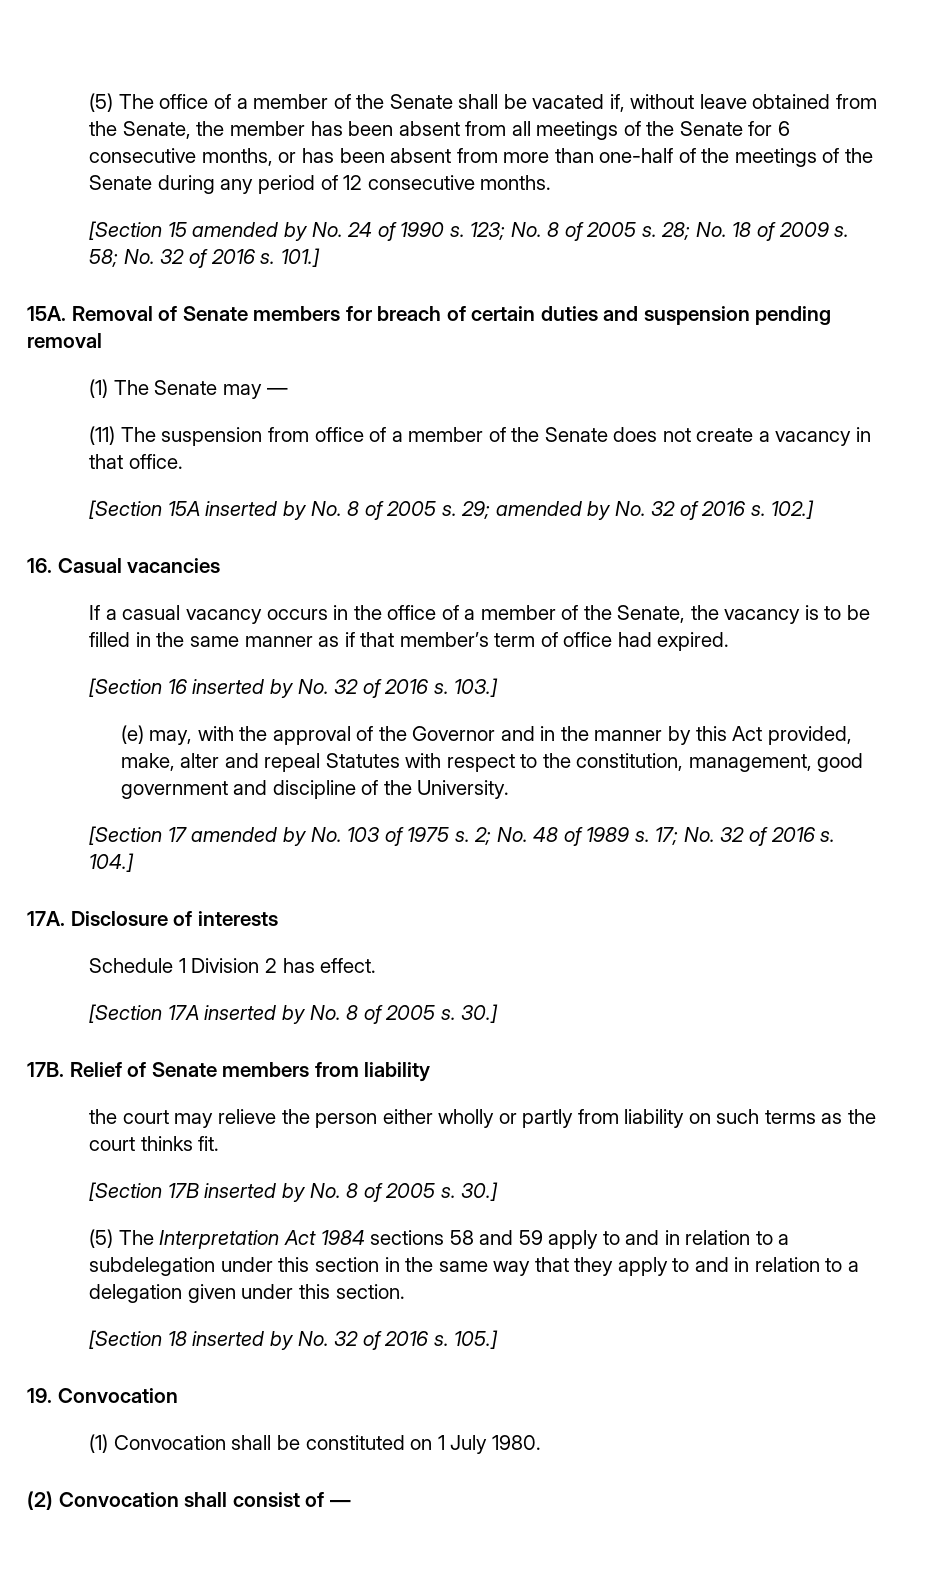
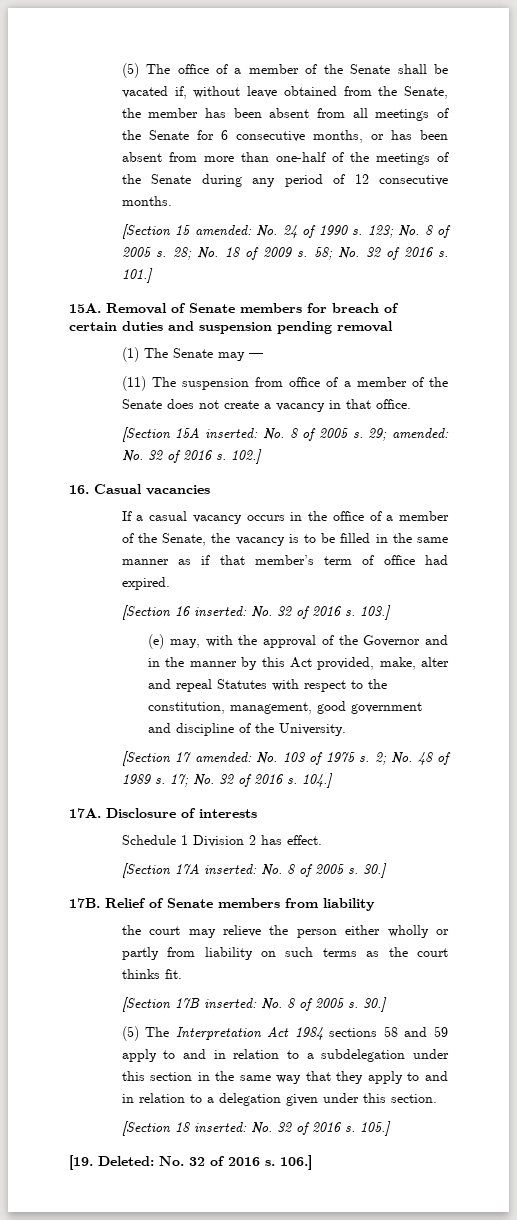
- [Section 15 amended by No. 24 of 1990 s.
+ [Section 15 amended: No. 24 of 1990 s.
- [Section 15A inserted by No. 8 of 2005 s.
+ [Section 15A inserted: No. 8 of 2005 s.
- 29; amended by No. 32 of 2016 s.
+ 29; amended: No. 32 of 2016 s.
- [Section 16 inserted by No. 32 of 2016 s.
+ [Section 16 inserted: No. 32 of 2016 s.
- [Section 17 amended by No. 103 of 1975 s.
+ [Section 17 amended: No. 103 of 1975 s.
- [Section 17A inserted by No. 8 of 2005 s.
+ [Section 17A inserted: No. 8 of 2005 s.
- [Section 17B inserted by No. 8 of 2005 s.
+ [Section 17B inserted: No. 8 of 2005 s.
- [Section 18 inserted by No. 32 of 2016 s.
+ [Section 18 inserted: No. 32 of 2016 s.
- 19. Convocation
- (1) Convocation shall be constituted on 1 July 1980.
- (2) Convocation shall consist of —
+ [19. Deleted: No. 32 of 2016 s. 106.]

